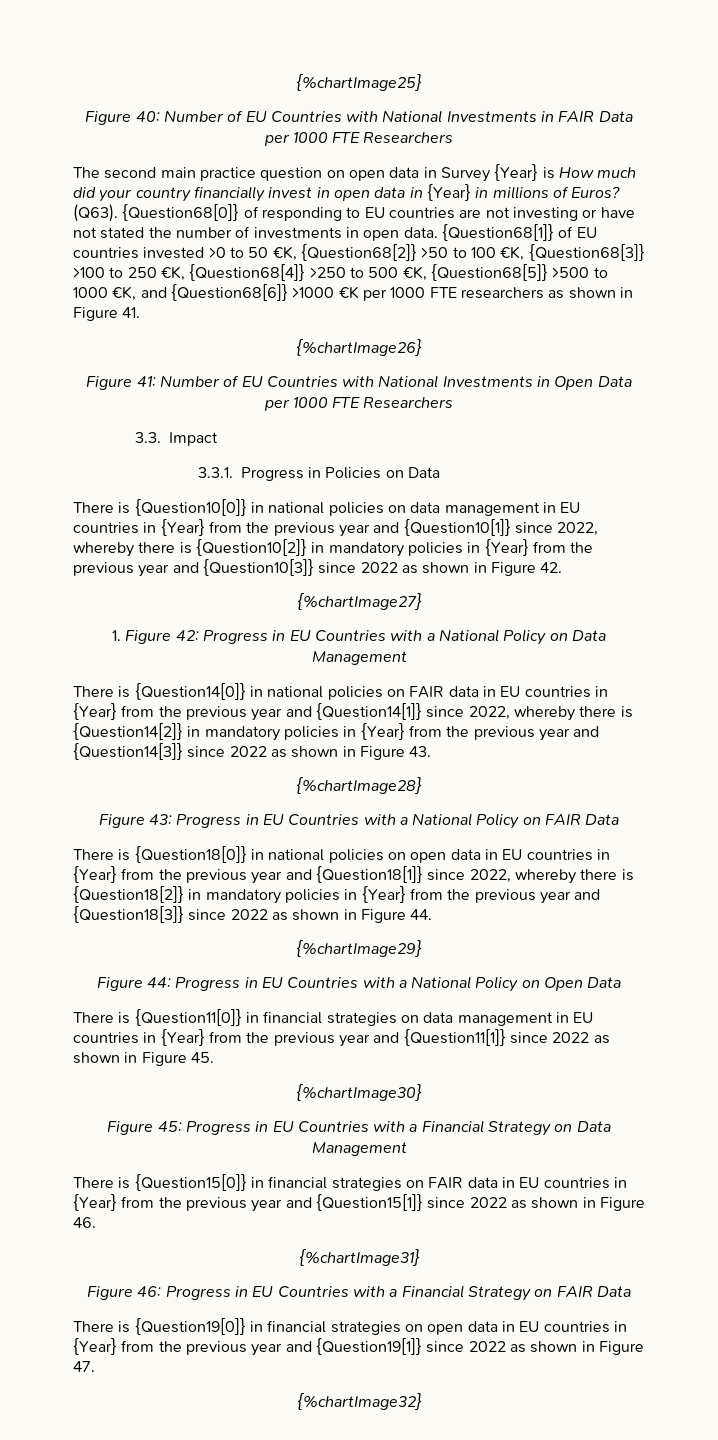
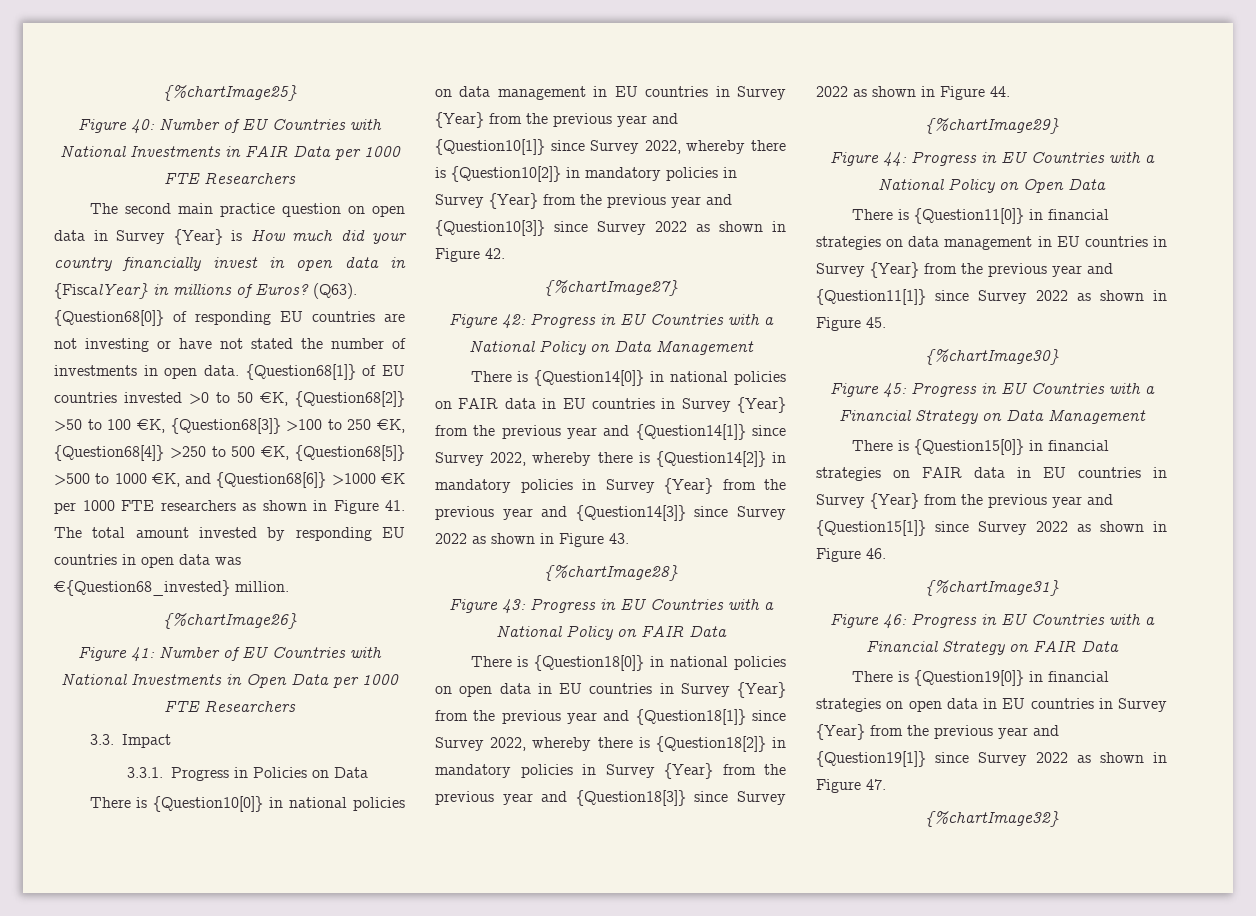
- The second main practice question on open data in Survey {Year} is How much did your country financially invest in open data in {Year} in millions of Euros?
+ The second main practice question on open data in Survey {Year} is How much did your country financially invest in open data in {FiscalYear} in millions of Euros?
- {Question68[0]} of responding to EU countries are not investing or have not stated the number of investments in open data.
+ {Question68[0]} of responding EU countries are not investing or have not stated the number of investments in open data.
- {Question68[1]} of EU countries invested >0 to 50 €K, {Question68[2]} >50 to 100 €K, {Question68[3]} >100 to 250 €K, {Question68[4]} >250 to 500 €K, {Question68[5]} >500 to 1000 €K, and {Question68[6]} >1000 €K per 1000 FTE researchers as shown in Figure 41.
+ {Question68[1]} of EU countries invested >0 to 50 €K, {Question68[2]} >50 to 100 €K, {Question68[3]} >100 to 250 €K, {Question68[4]} >250 to 500 €K, {Question68[5]} >500 to 1000 €K, and {Question68[6]} >1000 €K per 1000 FTE researchers as shown in Figure 41. The total amount invested by responding EU countries in open data was €{Question68_invested} million.
- There is {Question10[0]} in national policies on data management in EU countries in {Year} from the previous year and {Question10[1]} since 2022, whereby there is {Question10[2]} in mandatory policies in {Year} from the previous year and {Question10[3]} since 2022 as shown in Figure 42.
+ There is {Question10[0]} in national policies on data management in EU countries in Survey {Year} from the previous year and {Question10[1]} since Survey 2022, whereby there is {Question10[2]} in mandatory policies in Survey {Year} from the previous year and {Question10[3]} since Survey 2022 as shown in Figure 42.
- 1. Figure 42: Progress in EU Countries with a National Policy on Data Management
+ Figure 42: Progress in EU Countries with a National Policy on Data Management
- There is {Question14[0]} in national policies on FAIR data in EU countries in {Year} from the previous year and {Question14[1]} since 2022, whereby there is {Question14[2]} in mandatory policies in {Year} from the previous year and {Question14[3]} since 2022 as shown in Figure 43.
+ There is {Question14[0]} in national policies on FAIR data in EU countries in Survey {Year} from the previous year and {Question14[1]} since Survey 2022, whereby there is {Question14[2]} in mandatory policies in Survey {Year} from the previous year and {Question14[3]} since Survey 2022 as shown in Figure 43.
- There is {Question18[0]} in national policies on open data in EU countries in {Year} from the previous year and {Question18[1]} since 2022, whereby there is {Question18[2]} in mandatory policies in {Year} from the previous year and {Question18[3]} since 2022 as shown in Figure 44.
+ There is {Question18[0]} in national policies on open data in EU countries in Survey {Year} from the previous year and {Question18[1]} since Survey 2022, whereby there is {Question18[2]} in mandatory policies in Survey {Year} from the previous year and {Question18[3]} since Survey 2022 as shown in Figure 44.
- There is {Question11[0]} in financial strategies on data management in EU countries in {Year} from the previous year and {Question11[1]} since 2022 as shown in Figure 45.
+ There is {Question11[0]} in financial strategies on data management in EU countries in Survey {Year} from the previous year and {Question11[1]} since Survey 2022 as shown in Figure 45.
- There is {Question15[0]} in financial strategies on FAIR data in EU countries in {Year} from the previous year and {Question15[1]} since 2022 as shown in Figure 46.
+ There is {Question15[0]} in financial strategies on FAIR data in EU countries in Survey {Year} from the previous year and {Question15[1]} since Survey 2022 as shown in Figure 46.
- There is {Question19[0]} in financial strategies on open data in EU countries in {Year} from the previous year and {Question19[1]} since 2022 as shown in Figure 47.
+ There is {Question19[0]} in financial strategies on open data in EU countries in Survey {Year} from the previous year and {Question19[1]} since Survey 2022 as shown in Figure 47.

